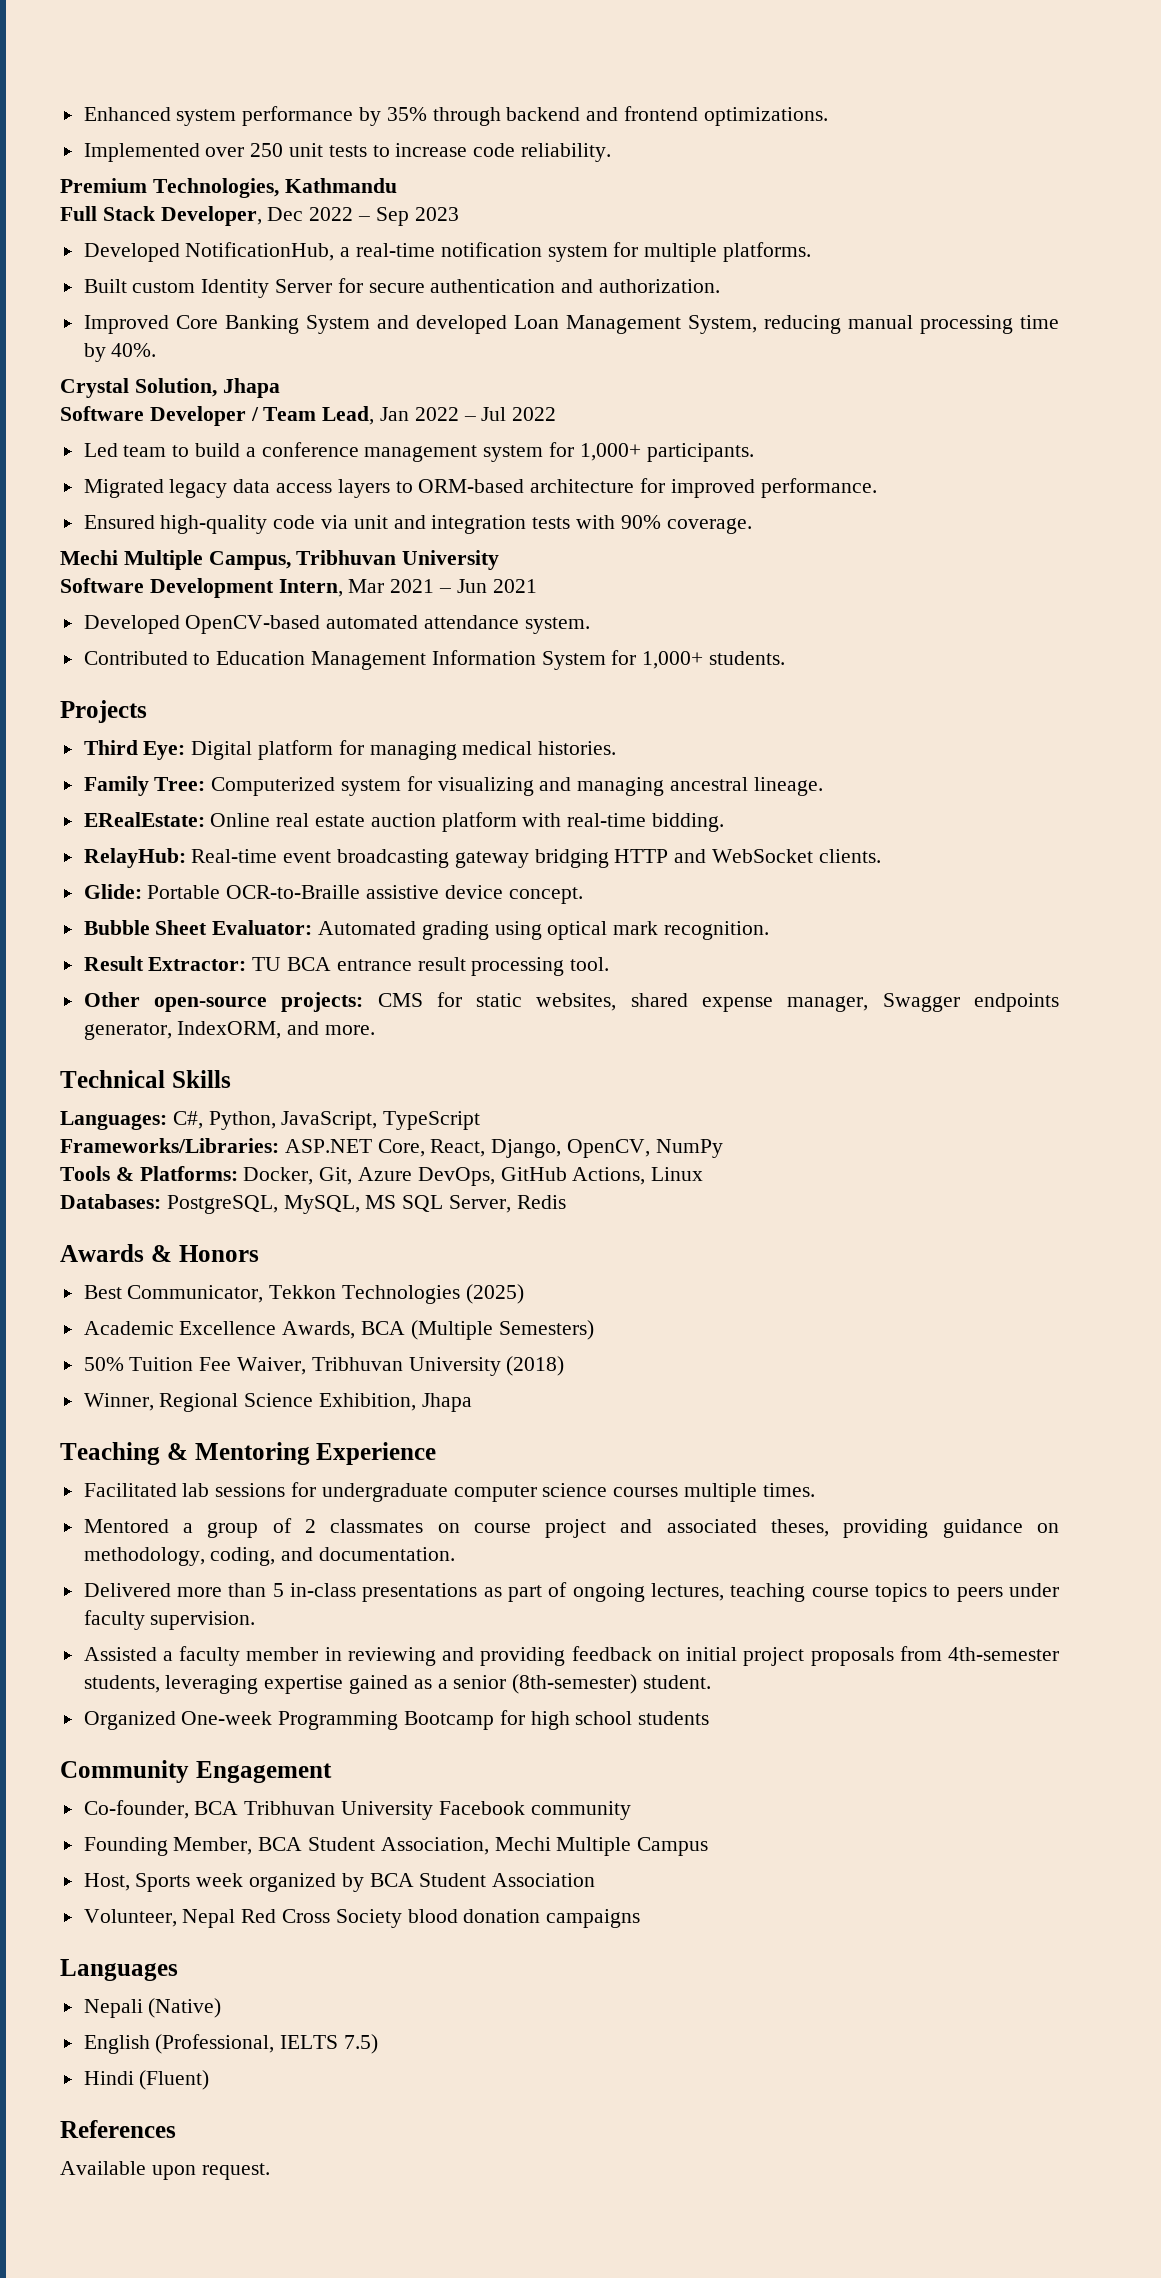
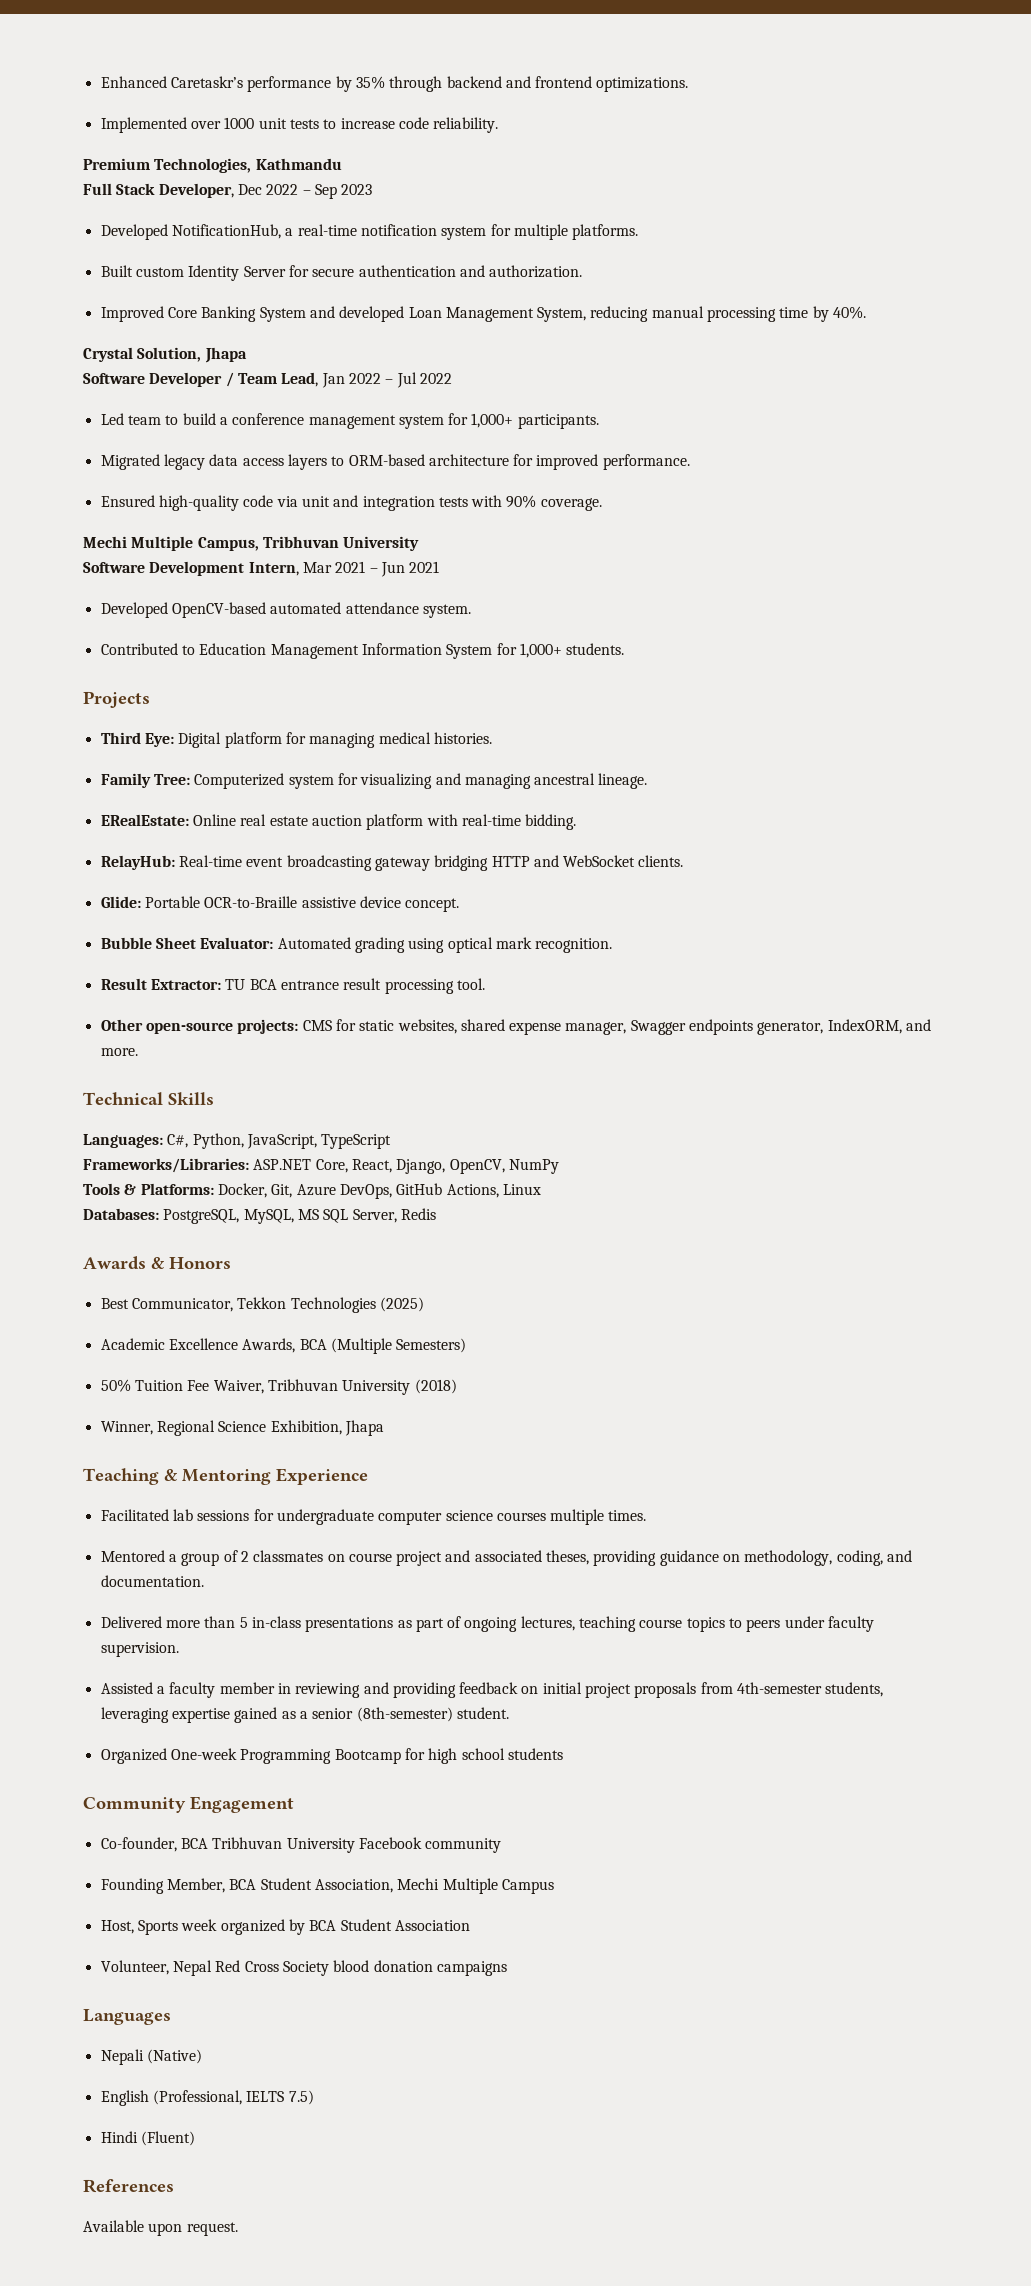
- Enhanced system performance by 35% through backend and frontend optimizations.
+ Enhanced Caretaskr’s performance by 35% through backend and frontend optimizations.
- Implemented over 250 unit tests to increase code reliability.
+ Implemented over 1000 unit tests to increase code reliability.

